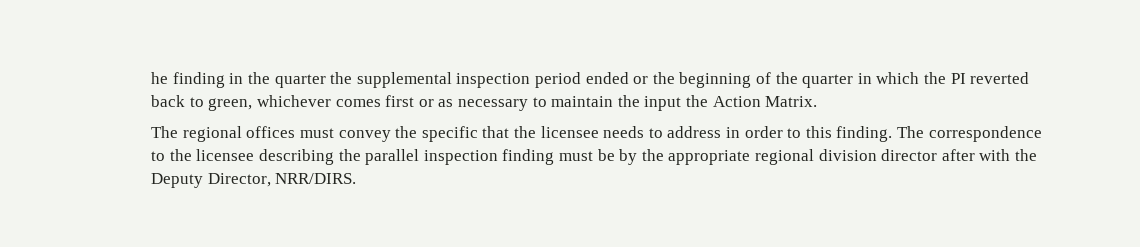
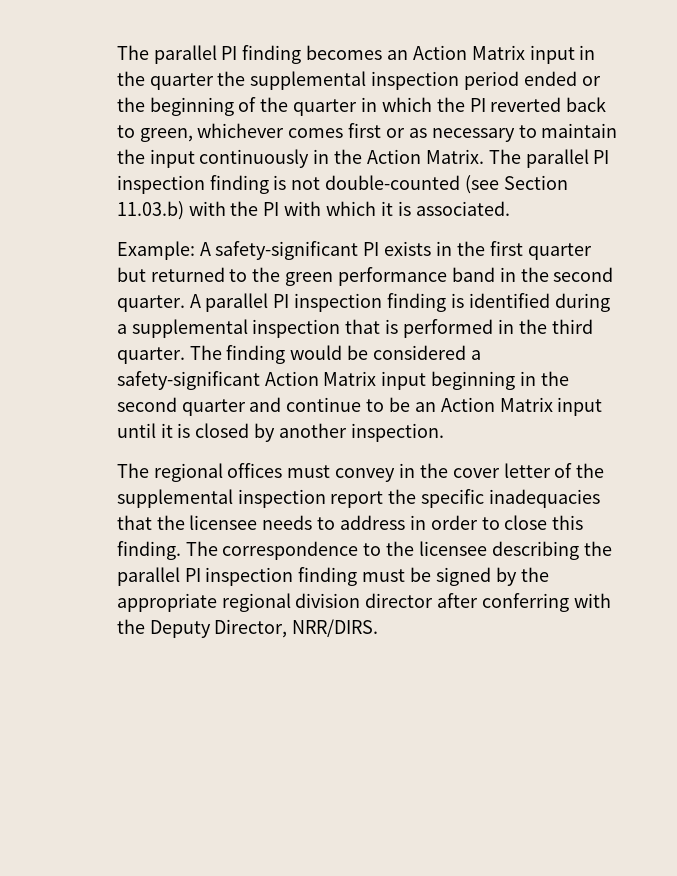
- he finding in the quarter the supplemental inspection period ended or the beginning of the quarter in which the PI reverted back to green, whichever comes first or as necessary to maintain the input the Action Matrix.
+ The parallel PI finding becomes an Action Matrix input in the quarter the supplemental inspection period ended or the beginning of the quarter in which the PI reverted back to green, whichever comes first or as necessary to maintain the input continuously in the Action Matrix. The parallel PI inspection finding is not double-counted (see Section 11.03.b) with the PI with which it is associated.
+ Example: A safety-significant PI exists in the first quarter but returned to the green performance band in the second quarter. A parallel PI inspection finding is identified during a supplemental inspection that is performed in the third quarter. The finding would be considered a safety-significant Action Matrix input beginning in the second quarter and continue to be an Action Matrix input until it is closed by another inspection.
- The regional offices must convey the specific that the licensee needs to address in order to this finding.
+ The regional offices must convey in the cover letter of the supplemental inspection report the specific inadequacies that the licensee needs to address in order to close this finding.
- The correspondence to the licensee describing the parallel inspection finding must be by the appropriate regional division director after with the Deputy Director, NRR/DIRS.
+ The correspondence to the licensee describing the parallel PI inspection finding must be signed by the appropriate regional division director after conferring with the Deputy Director, NRR/DIRS.

